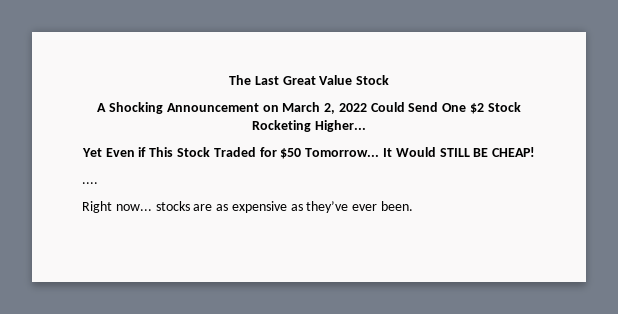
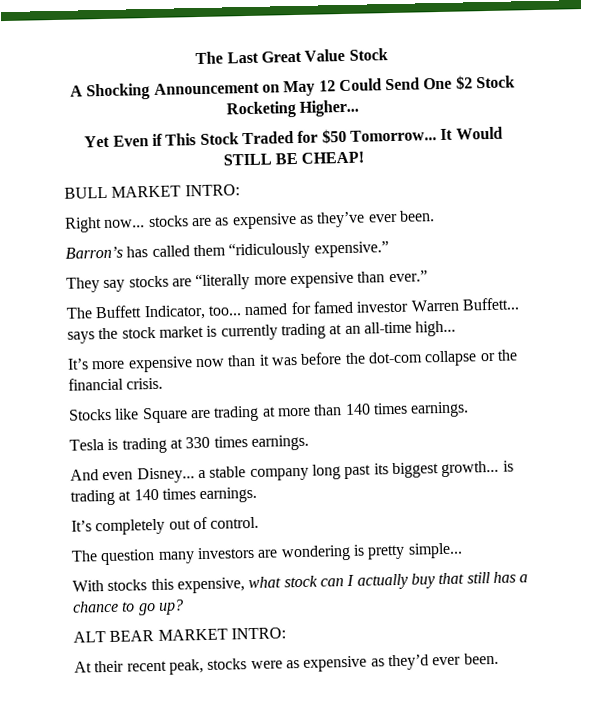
- A Shocking Announcement on March 2, 2022 Could Send One $2 Stock Rocketing Higher...
+ A Shocking Announcement on May 12 Could Send One $2 Stock Rocketing Higher...
- ....
+ BULL MARKET INTRO:
+ Barron’s has called them “ridiculously expensive.”
+ They say stocks are “literally more expensive than ever.”
+ The Buffett Indicator, too... named for famed investor Warren Buffett... says the stock market is currently trading at an all-time high...
+ It’s more expensive now than it was before the dot-com collapse or the financial crisis.
+ Stocks like Square are trading at more than 140 times earnings.
+ Tesla is trading at 330 times earnings.
+ And even Disney... a stable company long past its biggest growth... is trading at 140 times earnings.
+ It’s completely out of control.
+ The question many investors are wondering is pretty simple...
+ With stocks this expensive, what stock can I actually buy that still has a chance to go up?
+ ALT BEAR MARKET INTRO:
+ At their recent peak, stocks were as expensive as they’d ever been.

